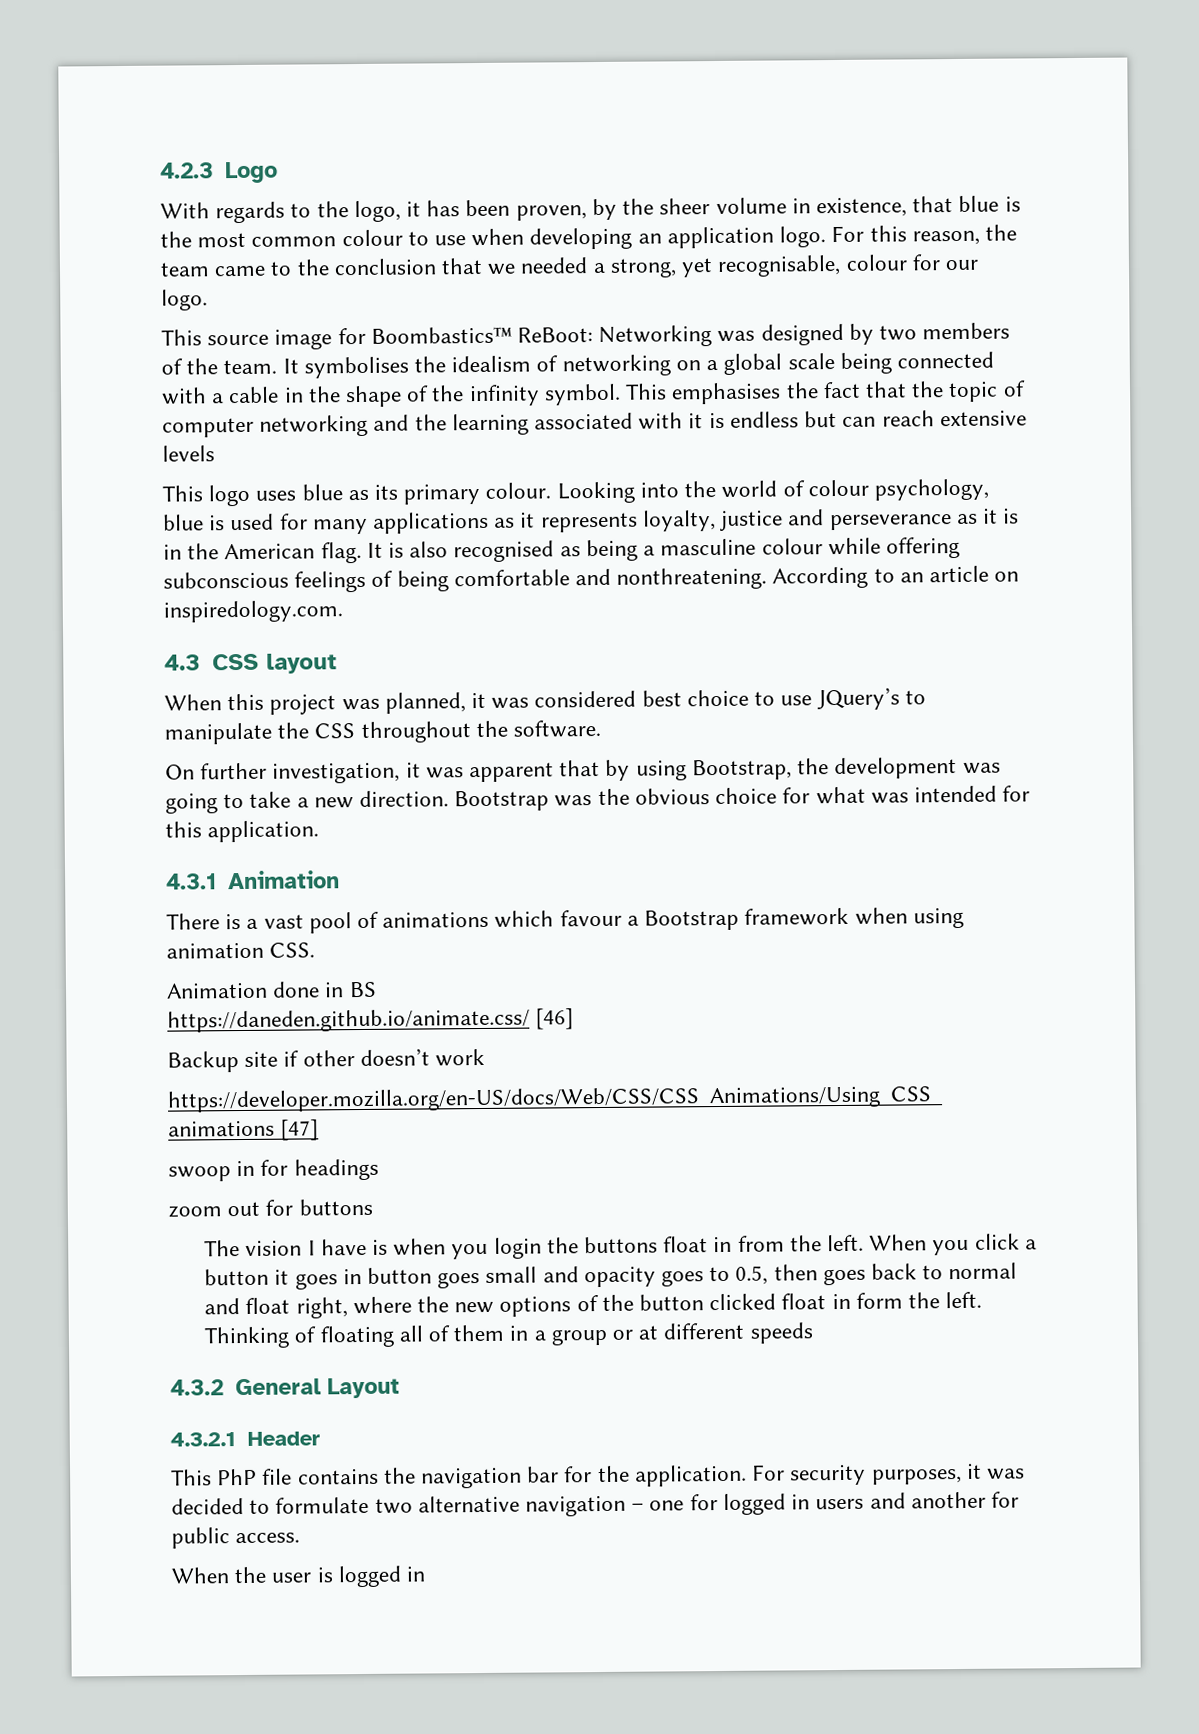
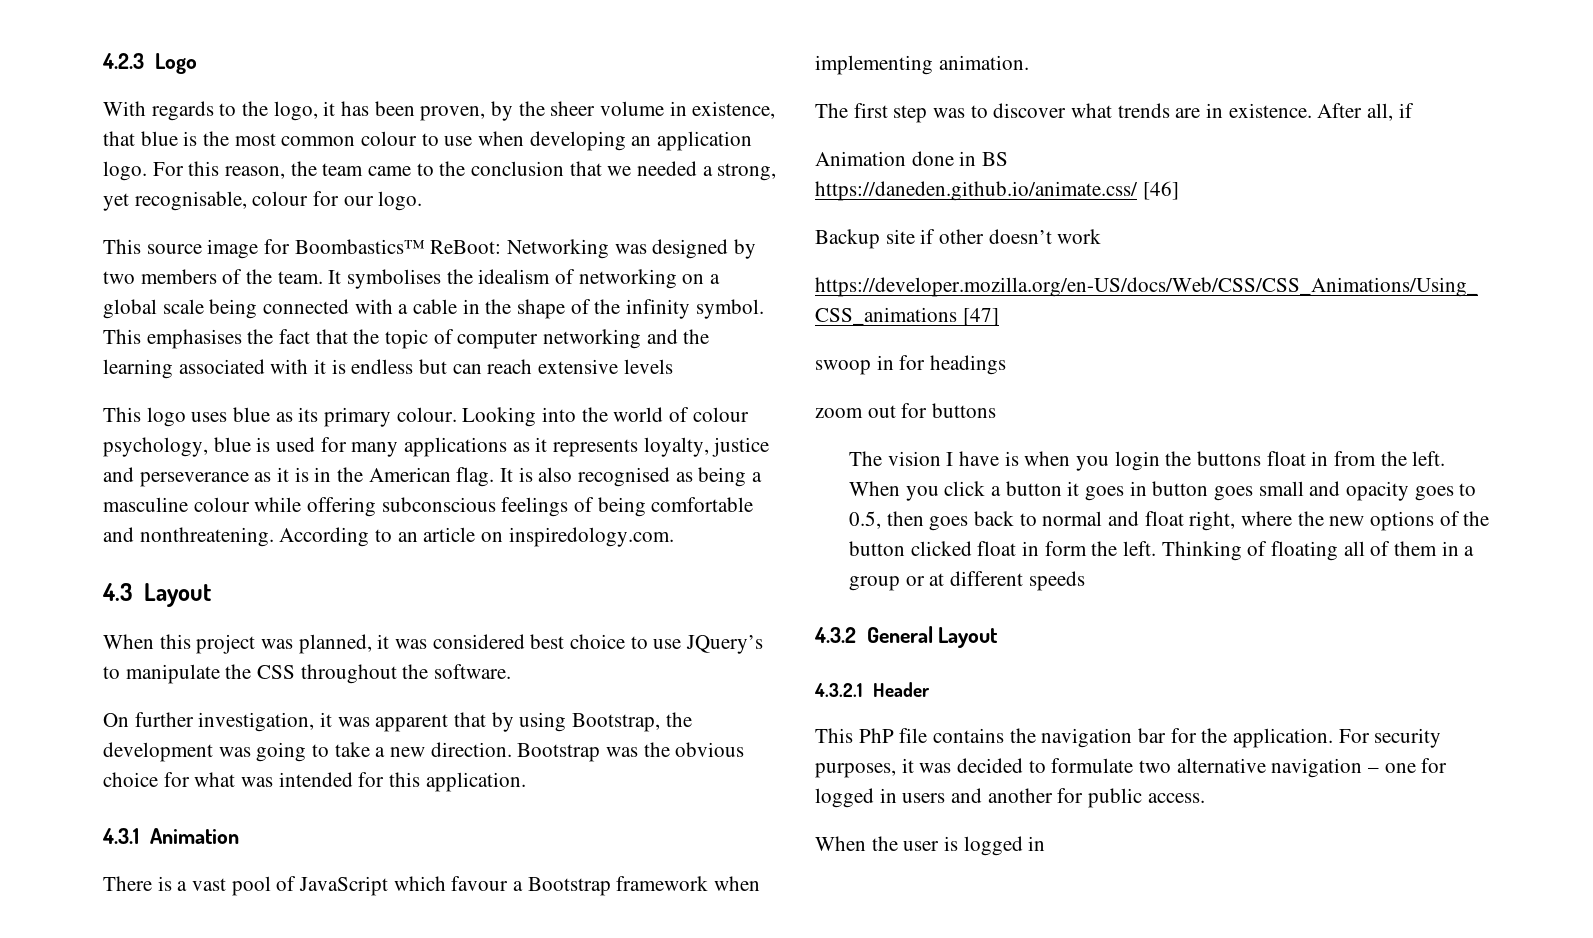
- 4.3 CSS layout
+ 4.3 Layout
- There is a vast pool of animations which favour a Bootstrap framework when using animation CSS.
+ There is a vast pool of JavaScript which favour a Bootstrap framework when implementing animation.
+ The first step was to discover what trends are in existence. After all, if

